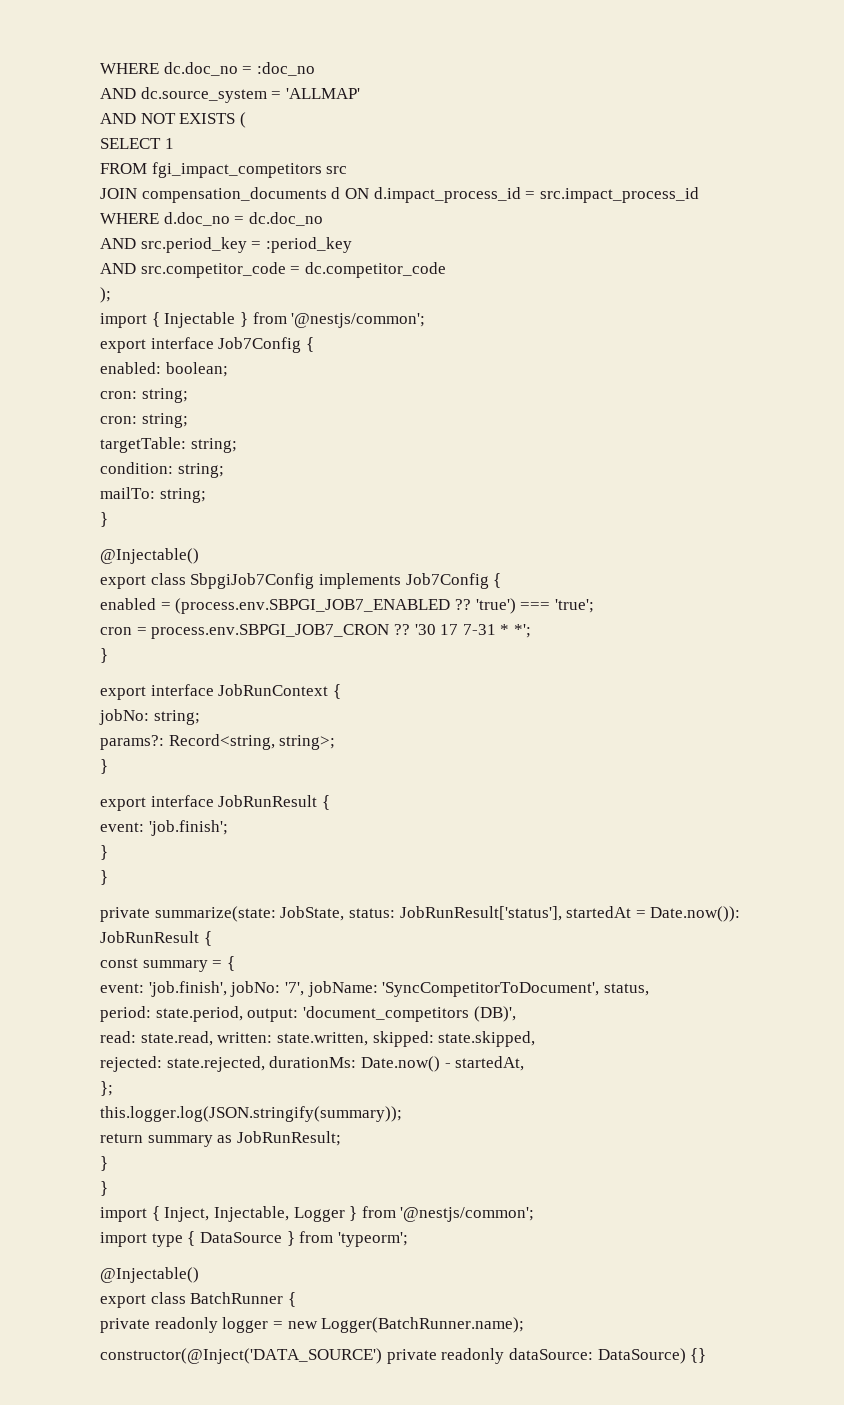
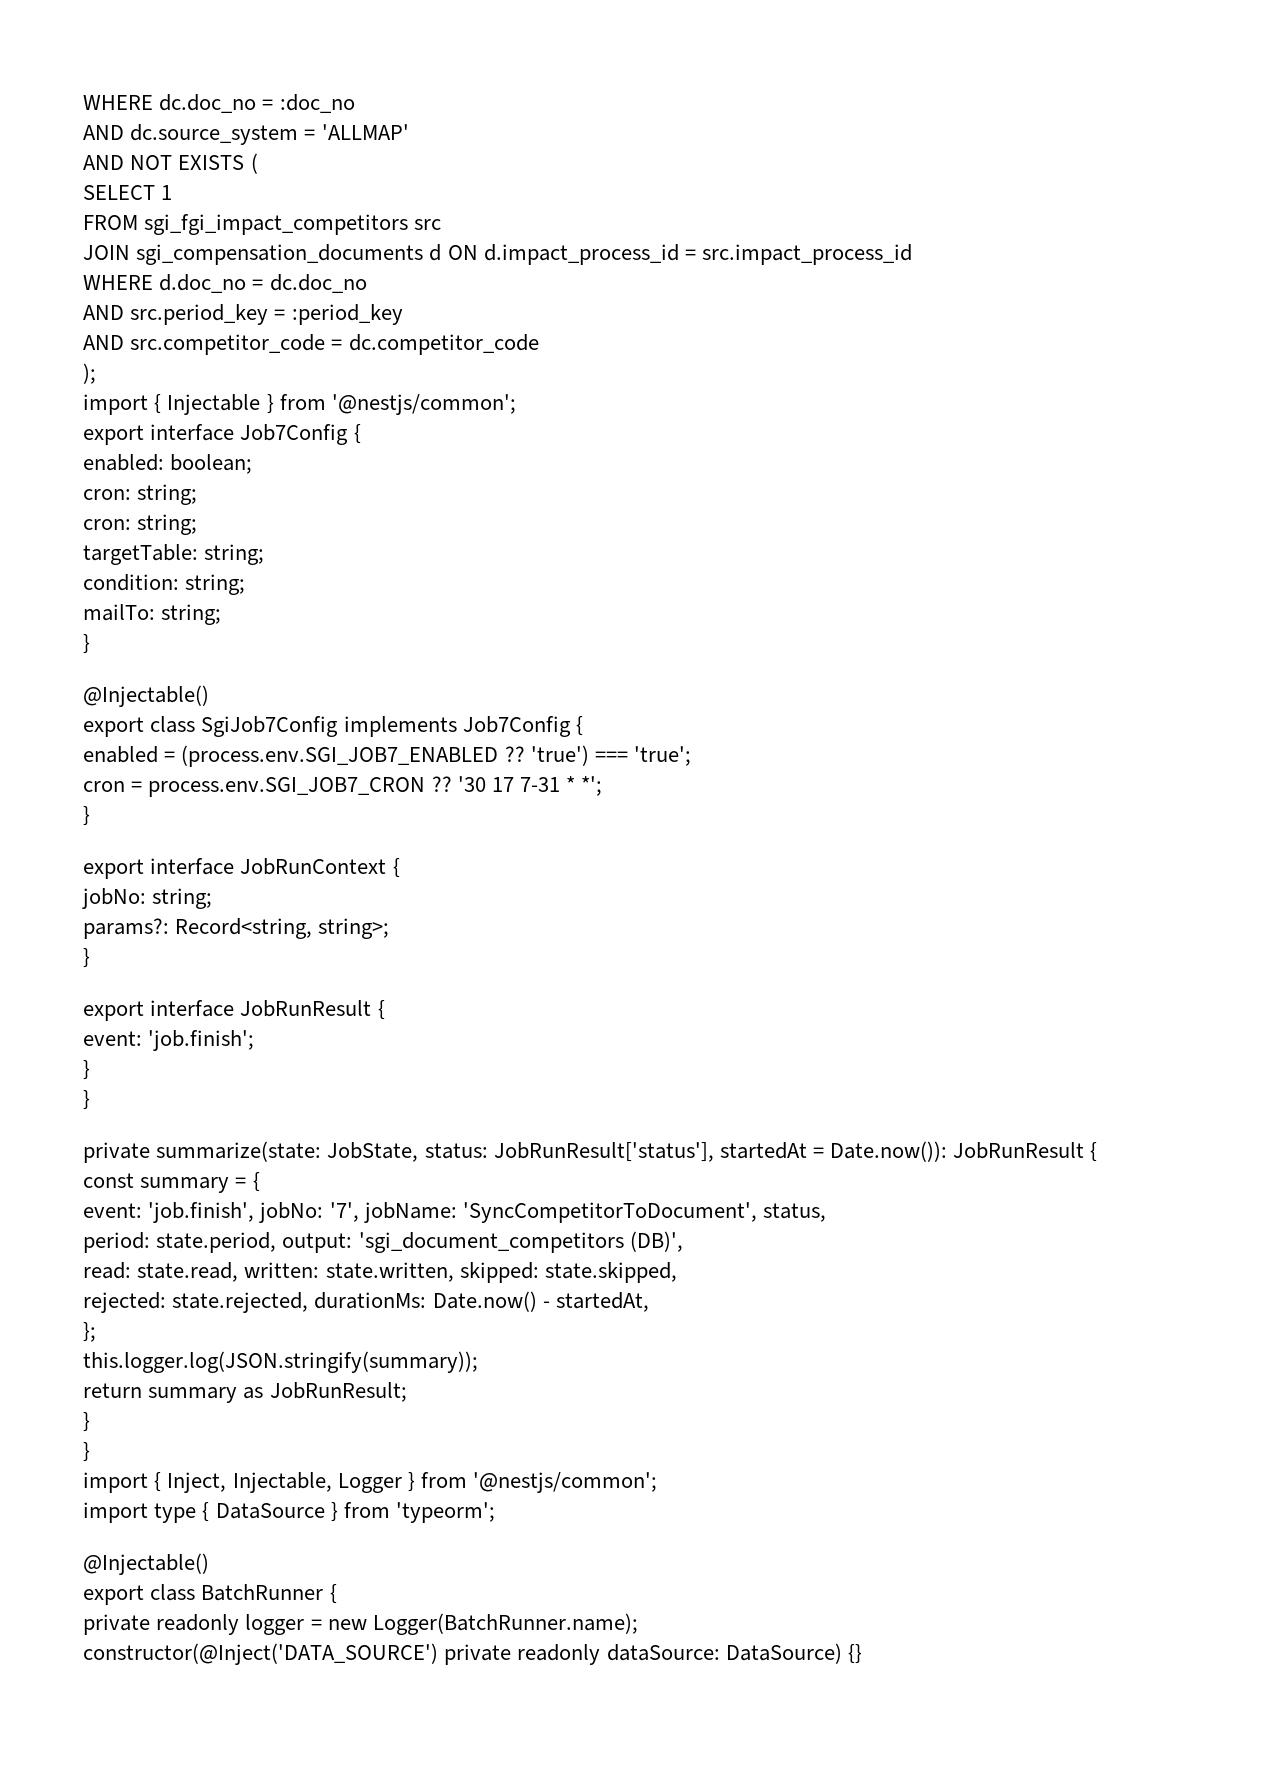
- FROM fgi_impact_competitors src
+ FROM sgi_fgi_impact_competitors src
- JOIN compensation_documents d ON d.impact_process_id = src.impact_process_id
+ JOIN sgi_compensation_documents d ON d.impact_process_id = src.impact_process_id
- export class SbpgiJob7Config implements Job7Config {
+ export class SgiJob7Config implements Job7Config {
- enabled = (process.env.SBPGI_JOB7_ENABLED ??
+ enabled = (process.env.SGI_JOB7_ENABLED ??
- cron = process.env.SBPGI_JOB7_CRON ??
+ cron = process.env.SGI_JOB7_CRON ??
- period: state.period, output: 'document_competitors (DB)',
+ period: state.period, output: 'sgi_document_competitors (DB)',

